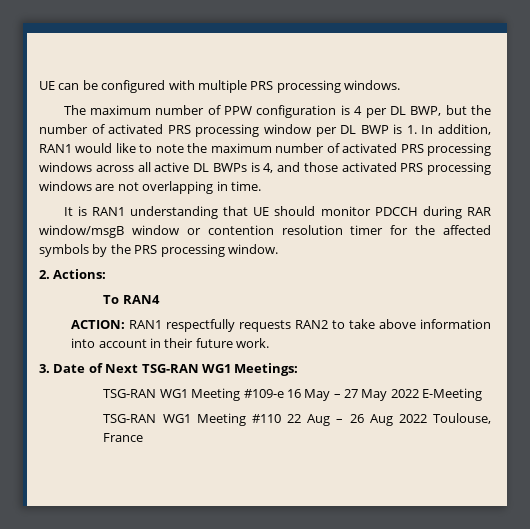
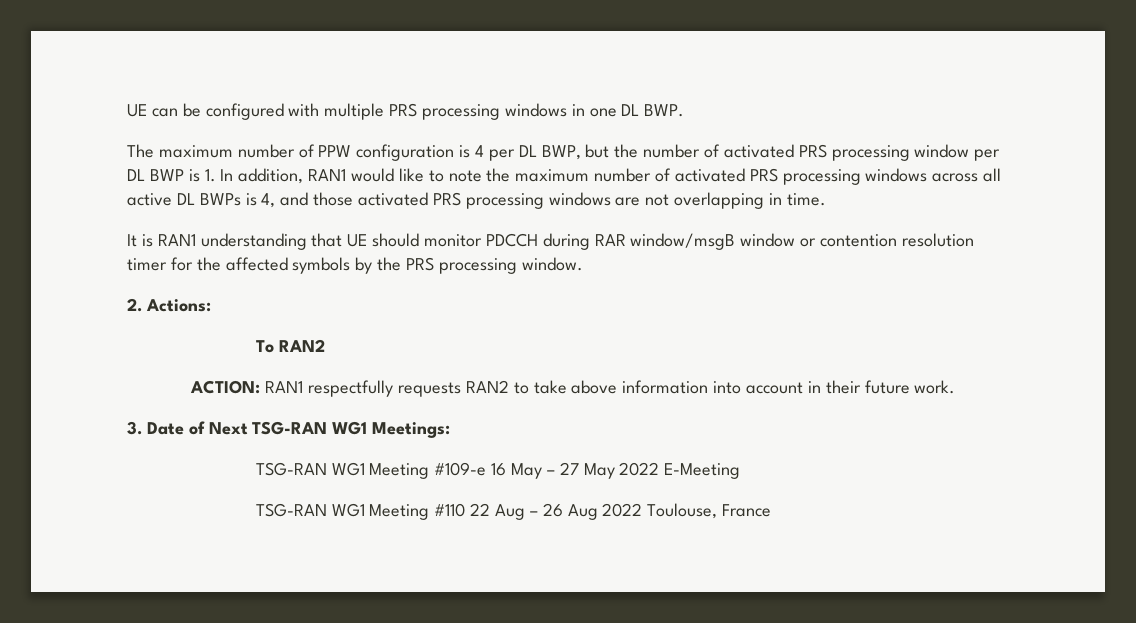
- UE can be configured with multiple PRS processing windows.
+ UE can be configured with multiple PRS processing windows in one DL BWP.
- To RAN4
+ To RAN2

